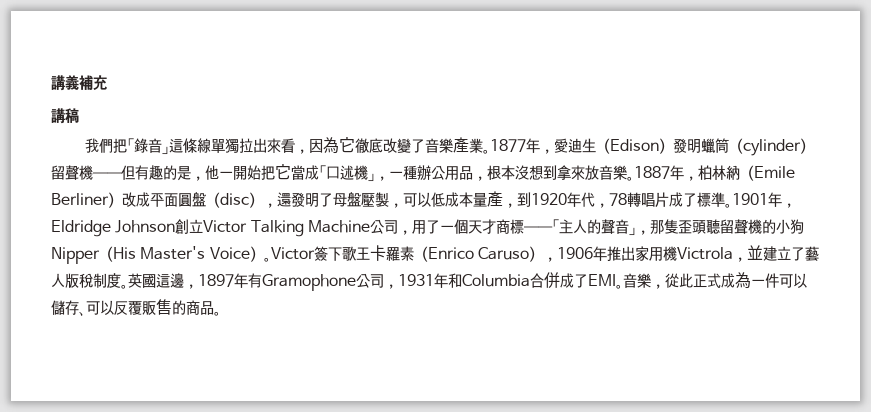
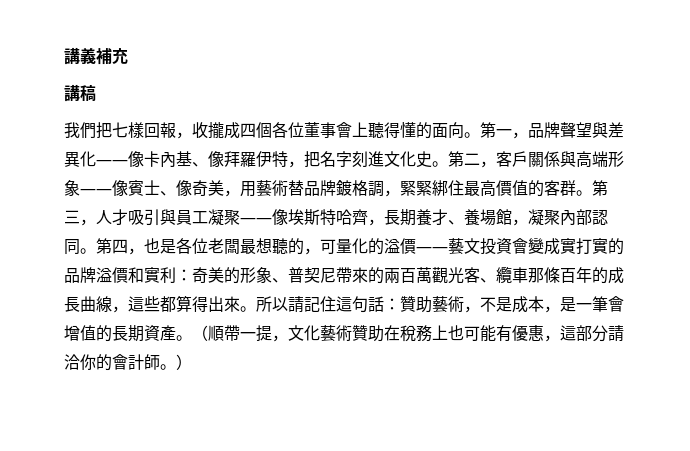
- 我們把「錄音」這條線單獨拉出來看，因為它徹底改變了音樂產業。1877年，愛迪生（Edison）發明蠟筒（cylinder）留聲機——但有趣的是，他一開始把它當成「口述機」，一種辦公用品，根本沒想到拿來放音樂。1887年，柏林納（Emile Berliner）改成平面圓盤（disc），還發明了母盤壓製，可以低成本量產，到1920年代，78轉唱片成了標準。1901年，Eldridge Johnson創立Victor Talking Machine公司，用了一個天才商標——「主人的聲音」，那隻歪頭聽留聲機的小狗Nipper（His Master's Voice）。Victor簽下歌王卡羅素（Enrico Caruso），1906年推出家用機Victrola，並建立了藝人版稅制度。英國這邊，1897年有Gramophone公司，1931年和Columbia合併成了EMI。音樂，從此正式成為一件可以儲存、可以反覆販售的商品。
+ 我們把七樣回報，收攏成四個各位董事會上聽得懂的面向。第一，品牌聲望與差異化——像卡內基、像拜羅伊特，把名字刻進文化史。第二，客戶關係與高端形象——像賓士、像奇美，用藝術替品牌鍍格調，緊緊綁住最高價值的客群。第三，人才吸引與員工凝聚——像埃斯特哈齊，長期養才、養場館，凝聚內部認同。第四，也是各位老闆最想聽的，可量化的溢價——藝文投資會變成實打實的品牌溢價和實利：奇美的形象、普契尼帶來的兩百萬觀光客、纜車那條百年的成長曲線，這些都算得出來。所以請記住這句話：贊助藝術，不是成本，是一筆會增值的長期資產。（順帶一提，文化藝術贊助在稅務上也可能有優惠，這部分請洽你的會計師。）

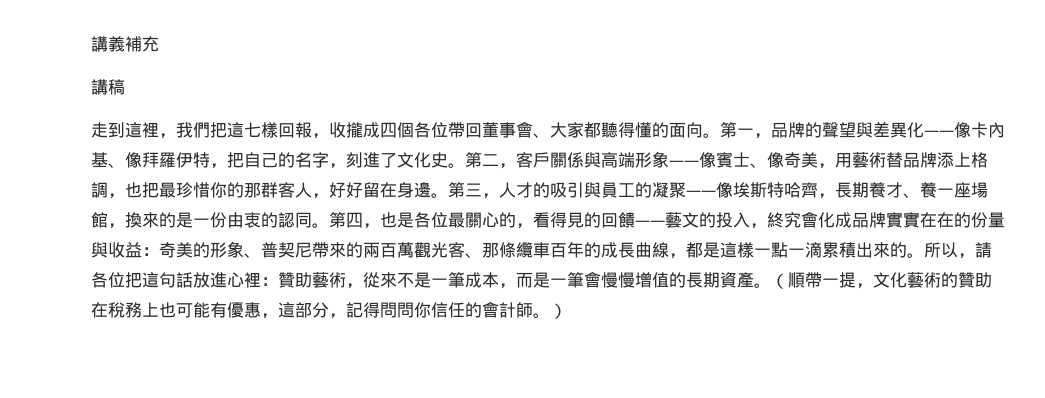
- 我們把七樣回報，收攏成四個各位董事會上聽得懂的面向。
+ 走到這裡，我們把這七樣回報，收攏成四個各位帶回董事會、大家都聽得懂的面向。
- 第一，品牌聲望與差異化——像卡內基、像拜羅伊特，把名字刻進文化史。
+ 第一，品牌的聲望與差異化——像卡內基、像拜羅伊特，把自己的名字，刻進了文化史。
- 第二，客戶關係與高端形象——像賓士、像奇美，用藝術替品牌鍍格調，緊緊綁住最高價值的客群。
+ 第二，客戶關係與高端形象——像賓士、像奇美，用藝術替品牌添上格調，也把最珍惜你的那群客人，好好留在身邊。
- 第三，人才吸引與員工凝聚——像埃斯特哈齊，長期養才、養場館，凝聚內部認同。
+ 第三，人才的吸引與員工的凝聚——像埃斯特哈齊，長期養才、養一座場館，換來的是一份由衷的認同。
- 第四，也是各位老闆最想聽的，可量化的溢價——藝文投資會變成實打實的品牌溢價和實利：奇美的形象、普契尼帶來的兩百萬觀光客、纜車那條百年的成長曲線，這些都算得出來。所以請記住這句話：贊助藝術，不是成本，是一筆會增值的長期資產。
+ 第四，也是各位最關心的，看得見的回饋——藝文的投入，終究會化成品牌實實在在的份量與收益：奇美的形象、普契尼帶來的兩百萬觀光客、那條纜車百年的成長曲線，都是這樣一點一滴累積出來的。所以，請各位把這句話放進心裡：贊助藝術，從來不是一筆成本，而是一筆會慢慢增值的長期資產。
- （順帶一提，文化藝術贊助在稅務上也可能有優惠，這部分請洽你的會計師。）
+ （順帶一提，文化藝術的贊助在稅務上也可能有優惠，這部分，記得問問你信任的會計師。）

